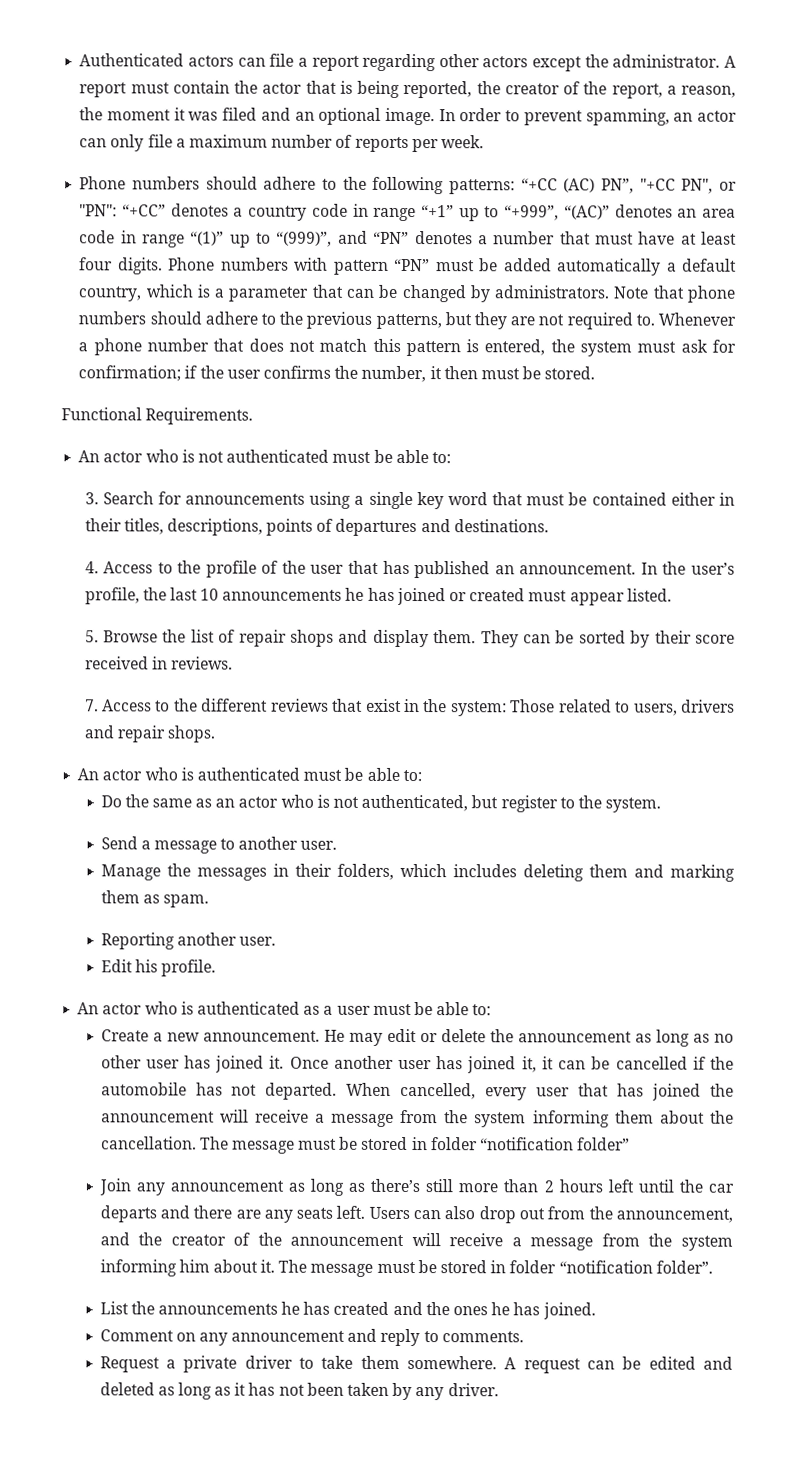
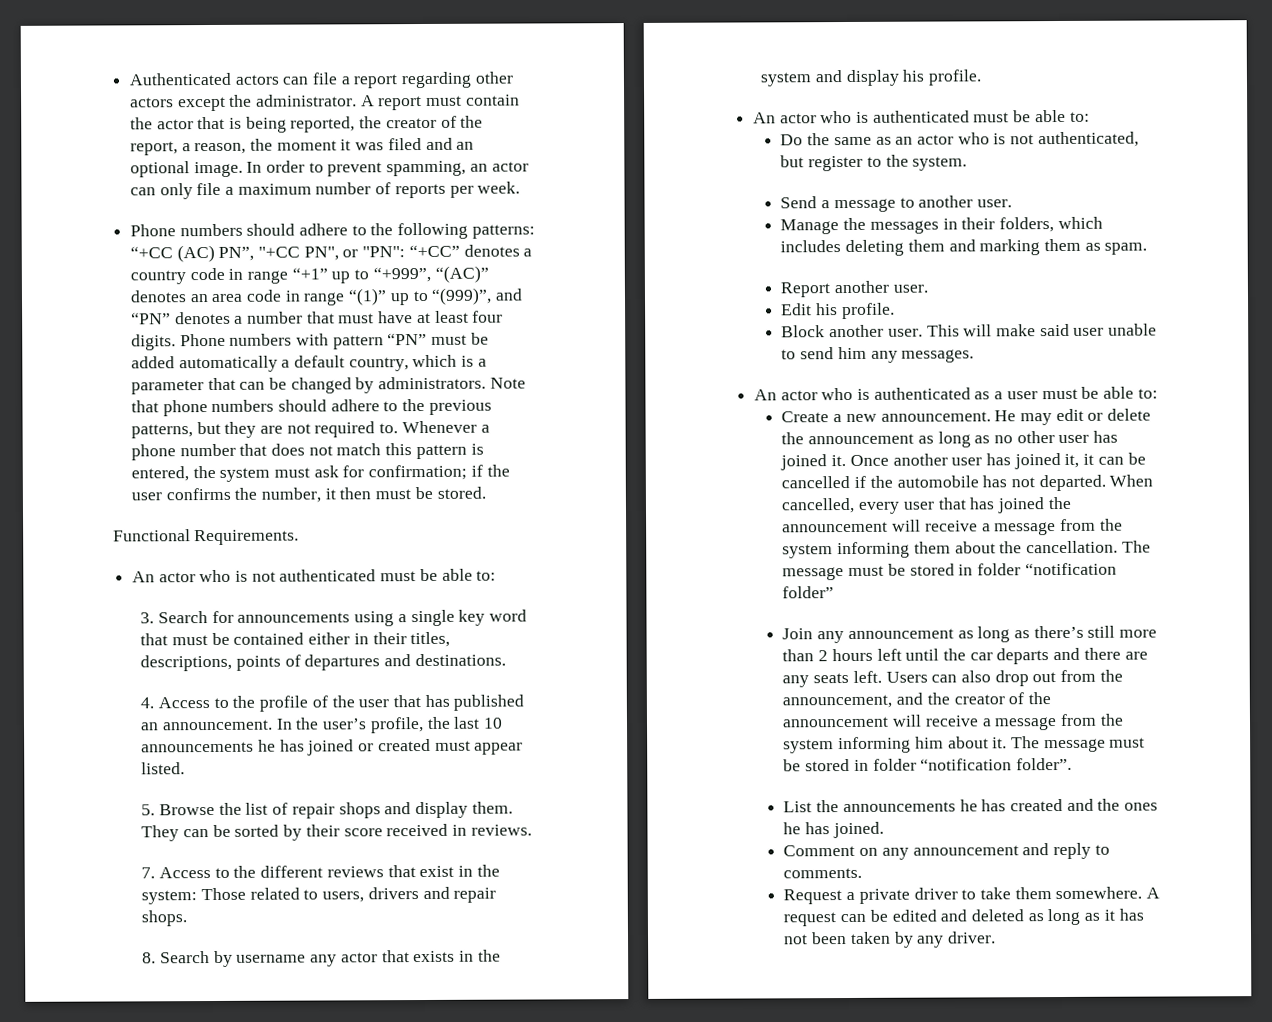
+ 8. Search by username any actor that exists in the system and display his profile.
- Reporting another user.
+ Report another user.
+ Block another user. This will make said user unable to send him any messages.

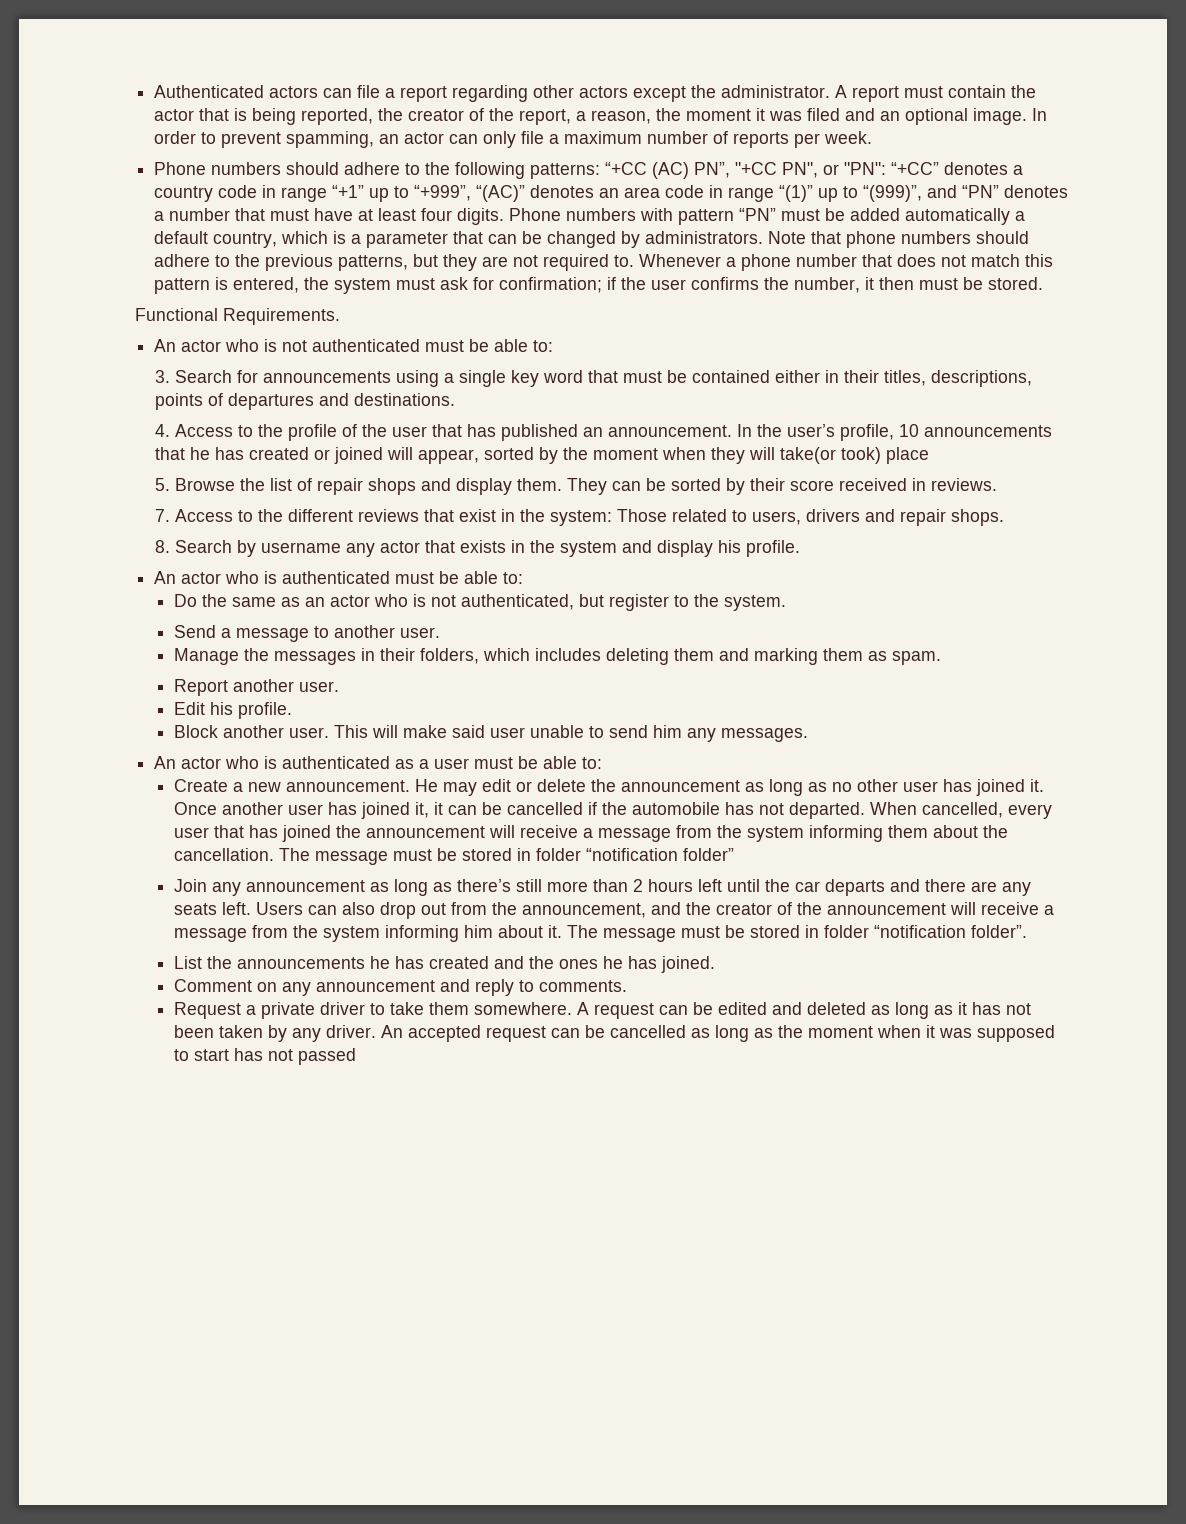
- In the user’s profile, the last 10 announcements he has joined or created must appear listed.
+ In the user’s profile, 10 announcements that he has created or joined will appear, sorted by the moment when they will take(or took) place
+ An accepted request can be cancelled as long as the moment when it was supposed to start has not passed

